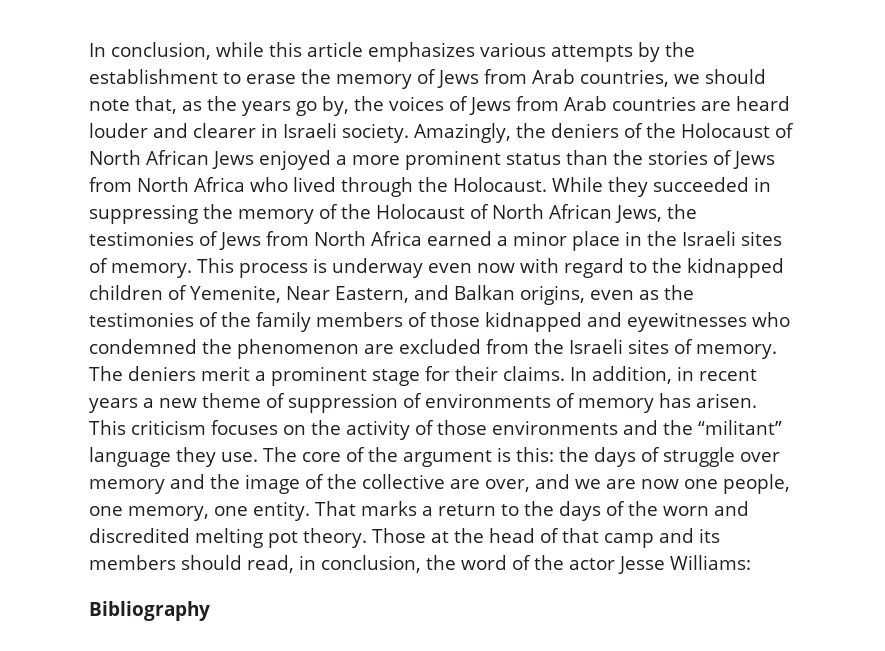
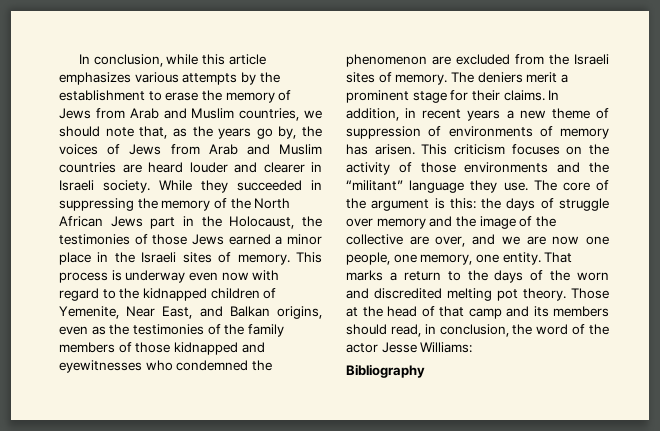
- In conclusion, while this article emphasizes various attempts by the establishment to erase the memory of Jews from Arab countries, we should note that, as the years go by, the voices of Jews from Arab countries are heard louder and clearer in Israeli society.
+ In conclusion, while this article emphasizes various attempts by the establishment to erase the memory of Jews from Arab and Muslim countries, we should note that, as the years go by, the voices of Jews from Arab and Muslim countries are heard louder and clearer in Israeli society.
- Amazingly, the deniers of the Holocaust of North African Jews enjoyed a more prominent status than the stories of Jews from North Africa who lived through the Holocaust.
- While they succeeded in suppressing the memory of the Holocaust of North African Jews, the testimonies of Jews from North Africa earned a minor place in the Israeli sites of memory.
+ While they succeeded in suppressing the memory of the North African Jews part in the Holocaust, the testimonies of those Jews earned a minor place in the Israeli sites of memory.
- This process is underway even now with regard to the kidnapped children of Yemenite, Near Eastern, and Balkan origins, even as the testimonies of the family members of those kidnapped and eyewitnesses who condemned the phenomenon are excluded from the Israeli sites of memory.
+ This process is underway even now with regard to the kidnapped children of Yemenite, Near East, and Balkan origins, even as the testimonies of the family members of those kidnapped and eyewitnesses who condemned the phenomenon are excluded from the Israeli sites of memory.

